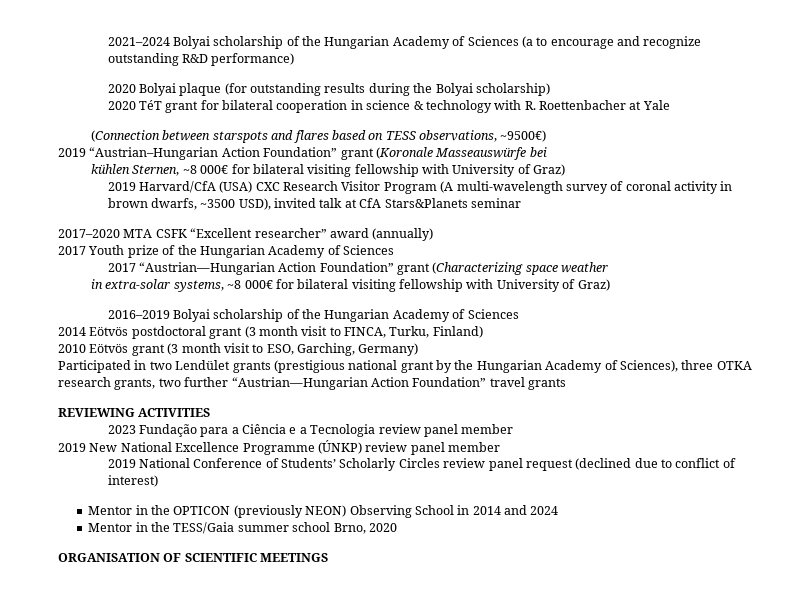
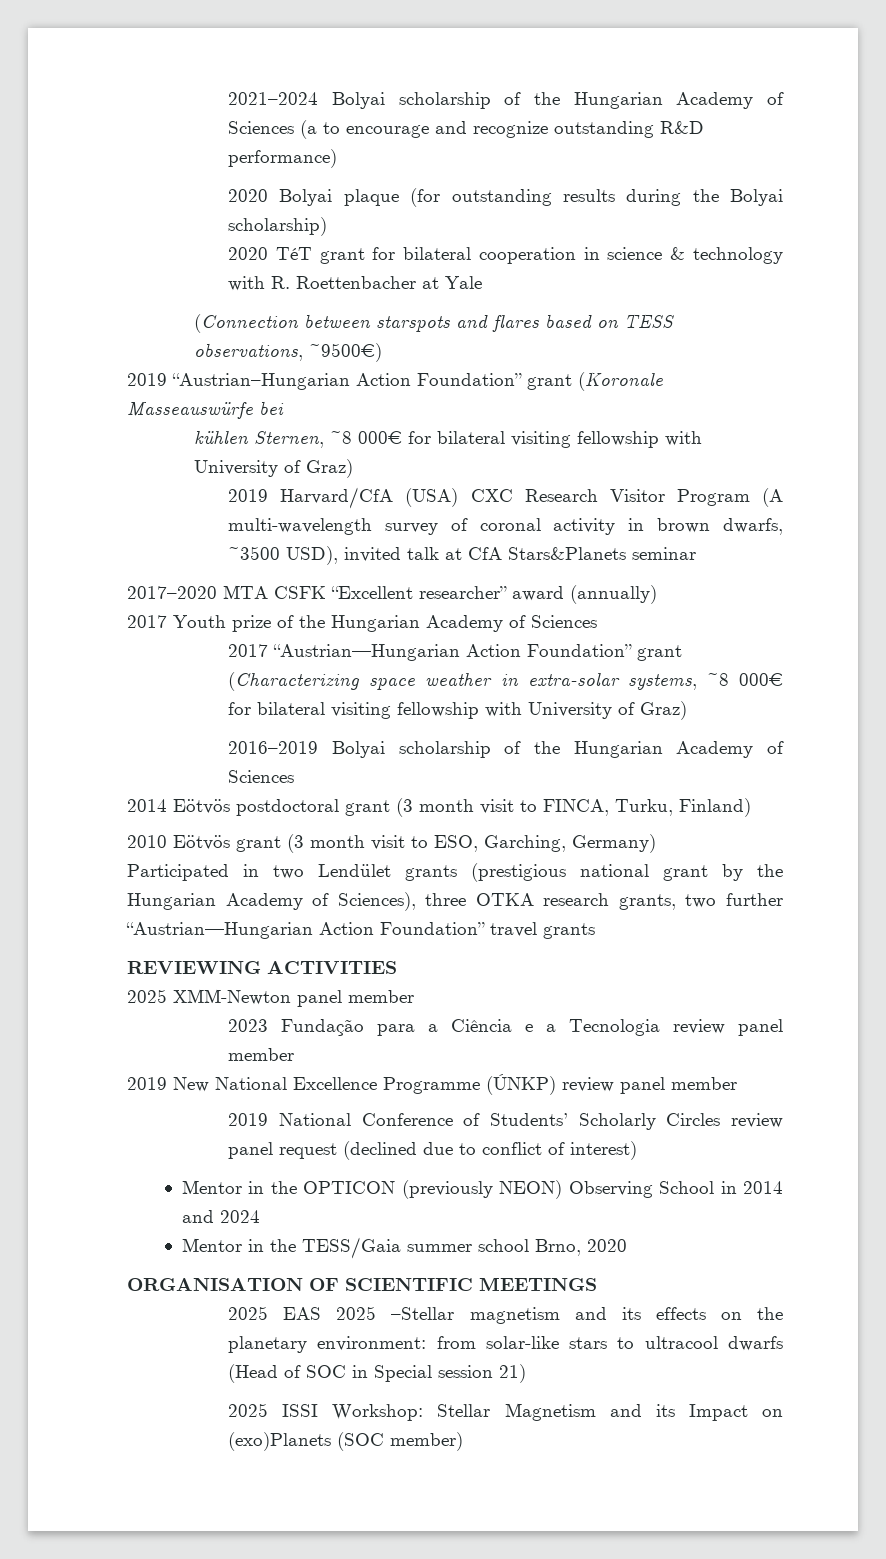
- 2017 “Austrian—Hungarian Action Foundation” grant (Characterizing space weather
- in extra-solar systems, ~8 000€ for bilateral visiting fellowship with University of Graz)
+ 2017 “Austrian—Hungarian Action Foundation” grant (Characterizing space weather in extra-solar systems, ~8 000€ for bilateral visiting fellowship with University of Graz)
+ 2025 XMM-Newton panel member
+ 2025 EAS 2025 –Stellar magnetism and its effects on the planetary environment: from solar-like stars to ultracool dwarfs (Head of SOC in Special session 21)
+ 2025 ISSI Workshop: Stellar Magnetism and its Impact on (exo)Planets (SOC member)

